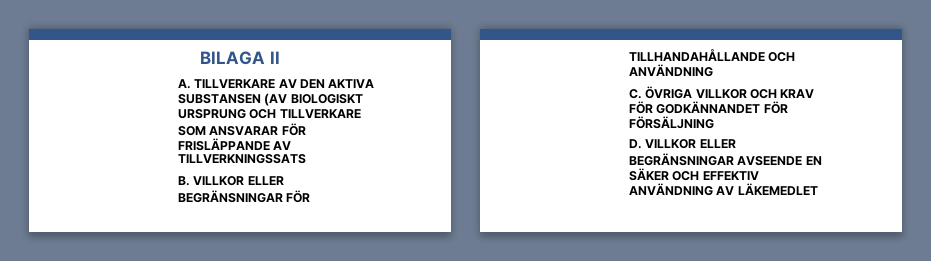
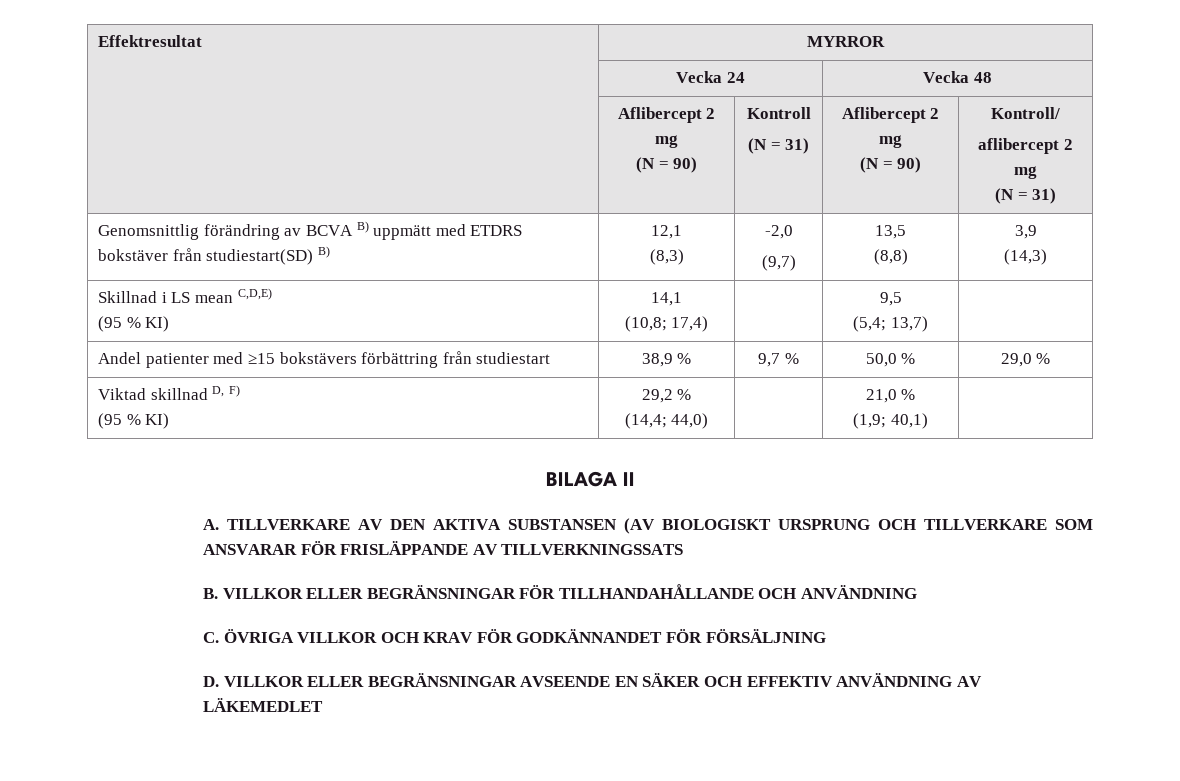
+ Effektresultat | MYRROR
+ | Vecka 24 | Vecka 48
+ | Aflibercept 2 mg
+ (N = 90) | Kontroll
+ (N = 31) | Aflibercept 2 mg
+ (N = 90) | Kontroll/
+ aflibercept 2 mg
+ (N = 31)
+ Genomsnittlig förändring av BCVA B) uppmätt med ETDRS bokstäver från studiestart(SD) B) | 12,1
+ (8,3) | -2,0
+ (9,7) | 13,5
+ (8,8) | 3,9
+ (14,3)
+ Skillnad i LS mean C,D,E)
+ (95 % KI) | 14,1
+ (10,8; 17,4) | | 9,5
+ (5,4; 13,7) |
+ Andel patienter med ≥15 bokstävers förbättring från studiestart | 38,9 % | 9,7 % | 50,0 % | 29,0 %
+ Viktad skillnad D, F)
+ (95 % KI) | 29,2 %
+ (14,4; 44,0) | | 21,0 %
+ (1,9; 40,1) |

